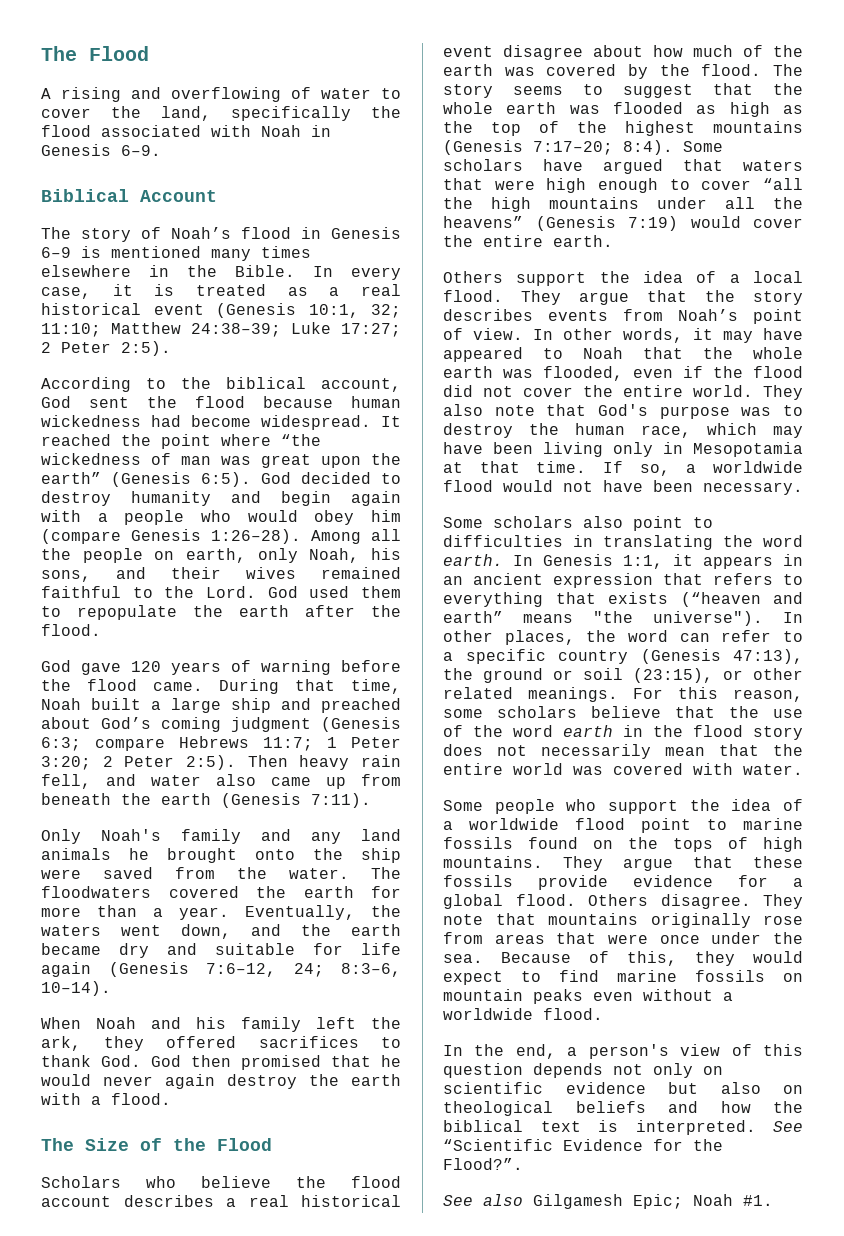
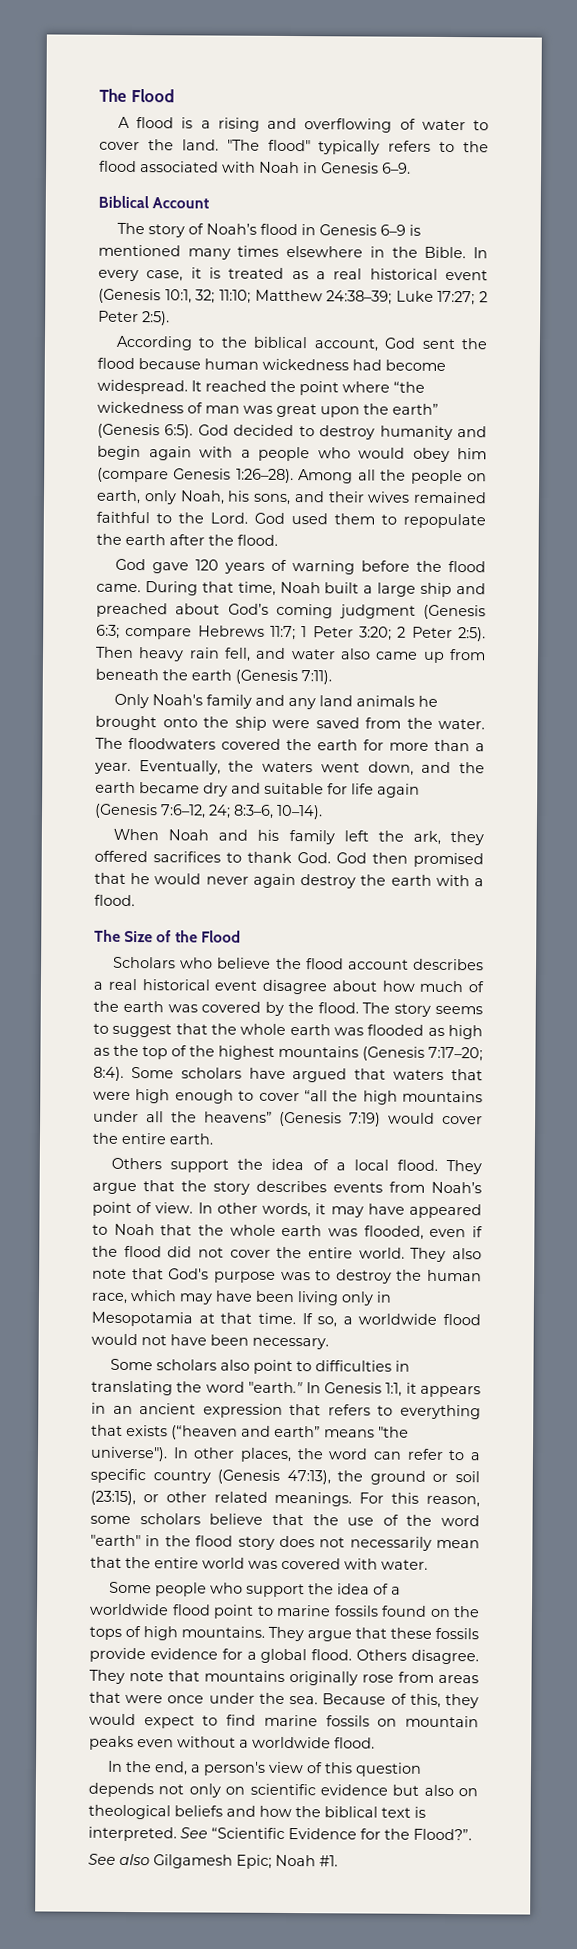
- A rising and overflowing of water to cover the land, specifically the flood associated with Noah in Genesis 6–9.
+ A flood is a rising and overflowing of water to cover the land. "The flood" typically refers to the flood associated with Noah in Genesis 6–9.
- Some scholars also point to difficulties in translating the word earth.
+ Some scholars also point to difficulties in translating the word "earth."
- For this reason, some scholars believe that the use of the word earth in the flood story does not necessarily mean that the entire world was covered with water.
+ For this reason, some scholars believe that the use of the word "earth" in the flood story does not necessarily mean that the entire world was covered with water.

